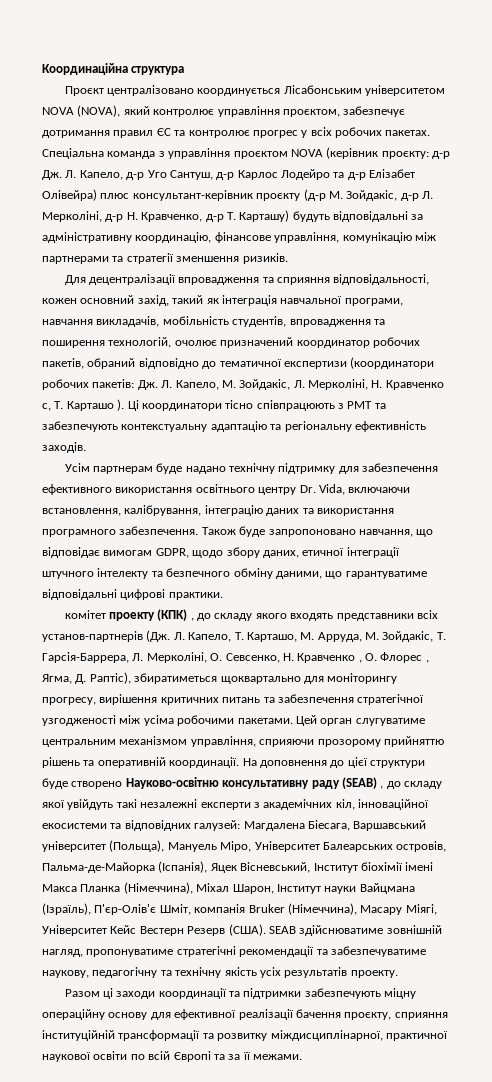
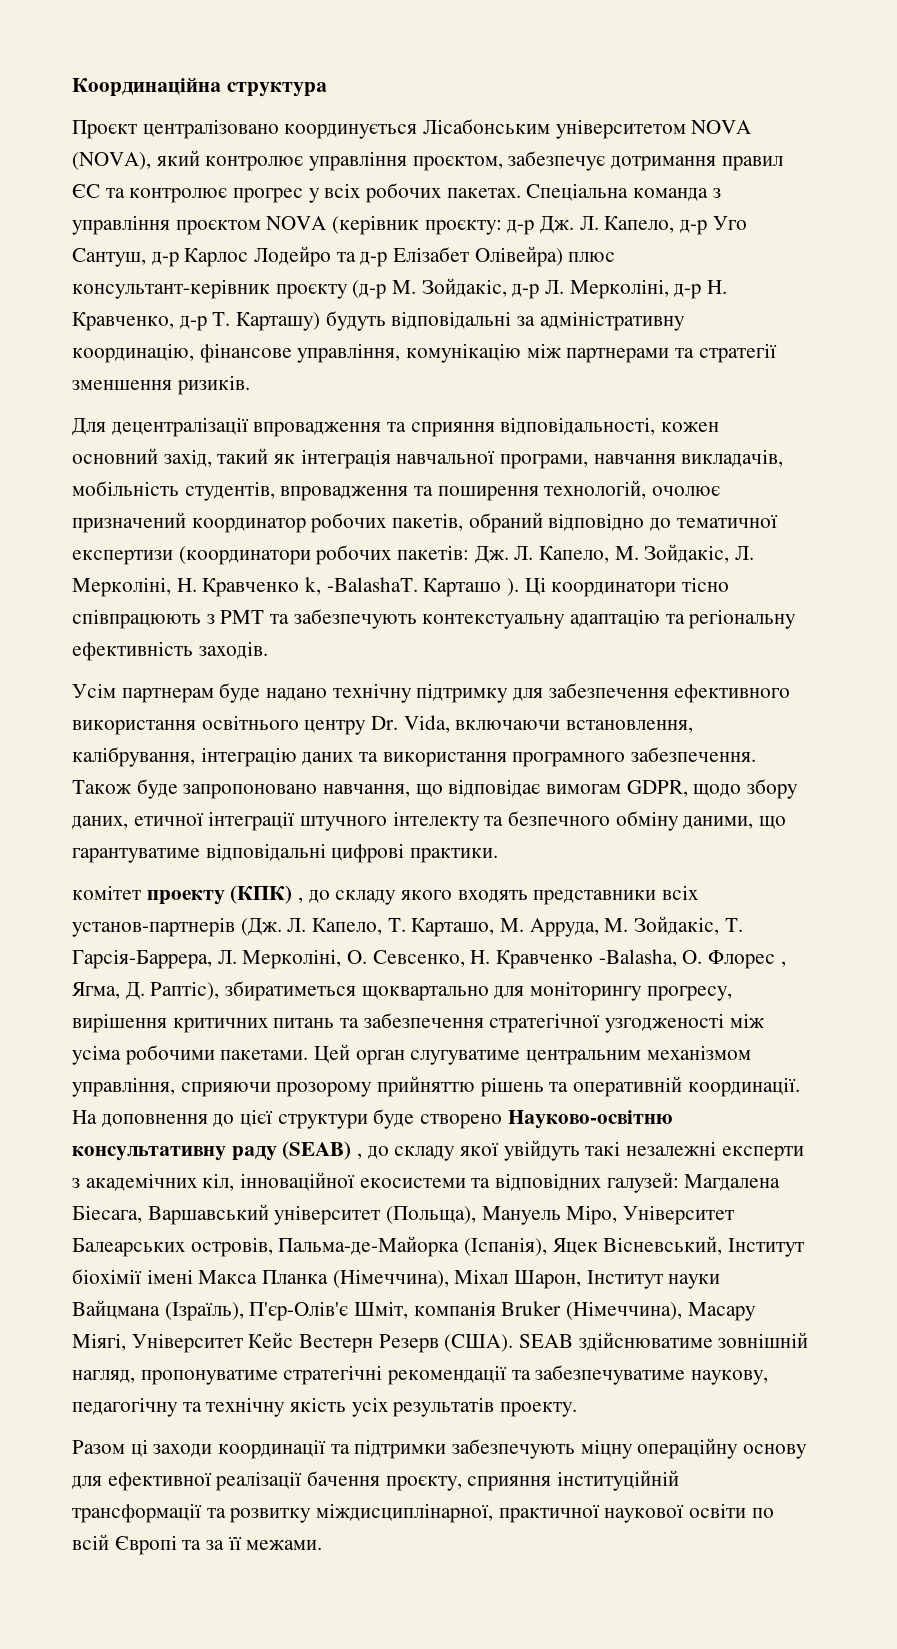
- Для децентралізації впровадження та сприяння відповідальності, кожен основний захід, такий як інтеграція навчальної програми, навчання викладачів, мобільність студентів, впровадження та поширення технологій, очолює призначений координатор робочих пакетів, обраний відповідно до тематичної експертизи (координатори робочих пакетів: Дж. Л. Капело, М. Зойдакіс, Л. Мерколіні, Н. Кравченко c, Т. Карташо ).
+ Для децентралізації впровадження та сприяння відповідальності, кожен основний захід, такий як інтеграція навчальної програми, навчання викладачів, мобільність студентів, впровадження та поширення технологій, очолює призначений координатор робочих пакетів, обраний відповідно до тематичної експертизи (координатори робочих пакетів: Дж. Л. Капело, М. Зойдакіс, Л. Мерколіні, Н. Кравченко k, -BalashaТ. Карташо ).
- комітет проекту (КПК) , до складу якого входять представники всіх установ-партнерів (Дж. Л. Капело, Т. Карташо, М. Арруда, М. Зойдакіс, Т. Гарсія-Баррера, Л. Мерколіні, О. Севсенко, Н. Кравченко , О. Флорес , Ягма, Д. Раптіс), збиратиметься щоквартально для моніторингу прогресу, вирішення критичних питань та забезпечення стратегічної узгодженості між усіма робочими пакетами.
+ комітет проекту (КПК) , до складу якого входять представники всіх установ-партнерів (Дж. Л. Капело, Т. Карташо, М. Арруда, М. Зойдакіс, Т. Гарсія-Баррера, Л. Мерколіні, О. Севсенко, Н. Кравченко -Balasha, О. Флорес , Ягма, Д. Раптіс), збиратиметься щоквартально для моніторингу прогресу, вирішення критичних питань та забезпечення стратегічної узгодженості між усіма робочими пакетами.

